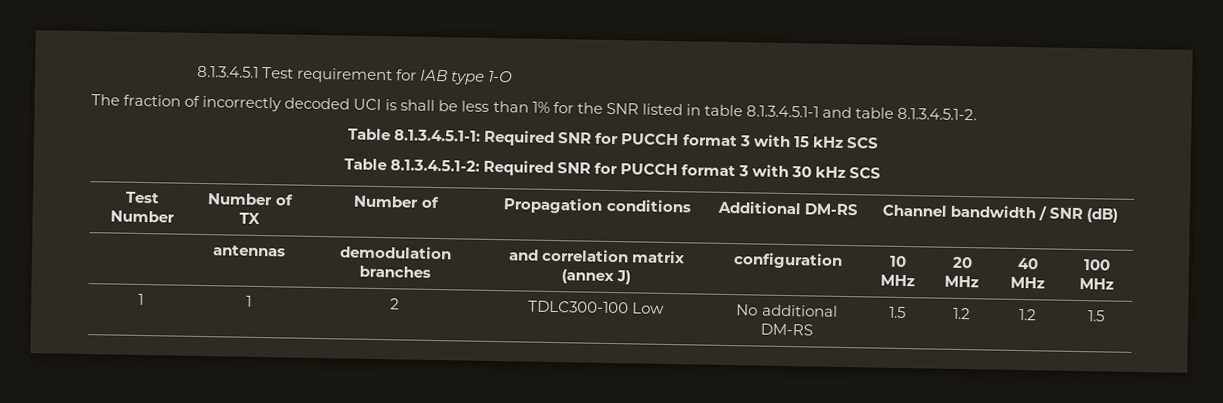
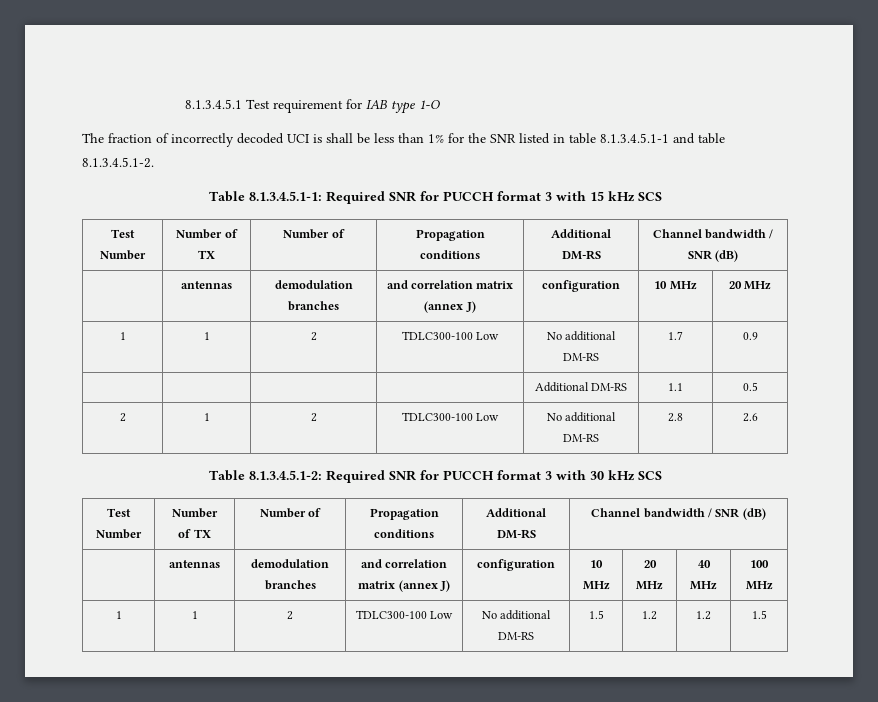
  Table 8.1.3.4.5.1-1: Required SNR for PUCCH format 3 with 15 kHz SCS
+ Test Number | Number of TX | Number of | Propagation conditions | Additional DM-RS | Channel bandwidth / SNR (dB)
+ | antennas | demodulation branches | and correlation matrix (annex J) | configuration | 10 MHz | 20 MHz
+ 1 | 1 | 2 | TDLC300-100 Low | No additional DM-RS | 1.7 | 0.9
+ | | | | Additional DM-RS | 1.1 | 0.5
+ 2 | 1 | 2 | TDLC300-100 Low | No additional DM-RS | 2.8 | 2.6

